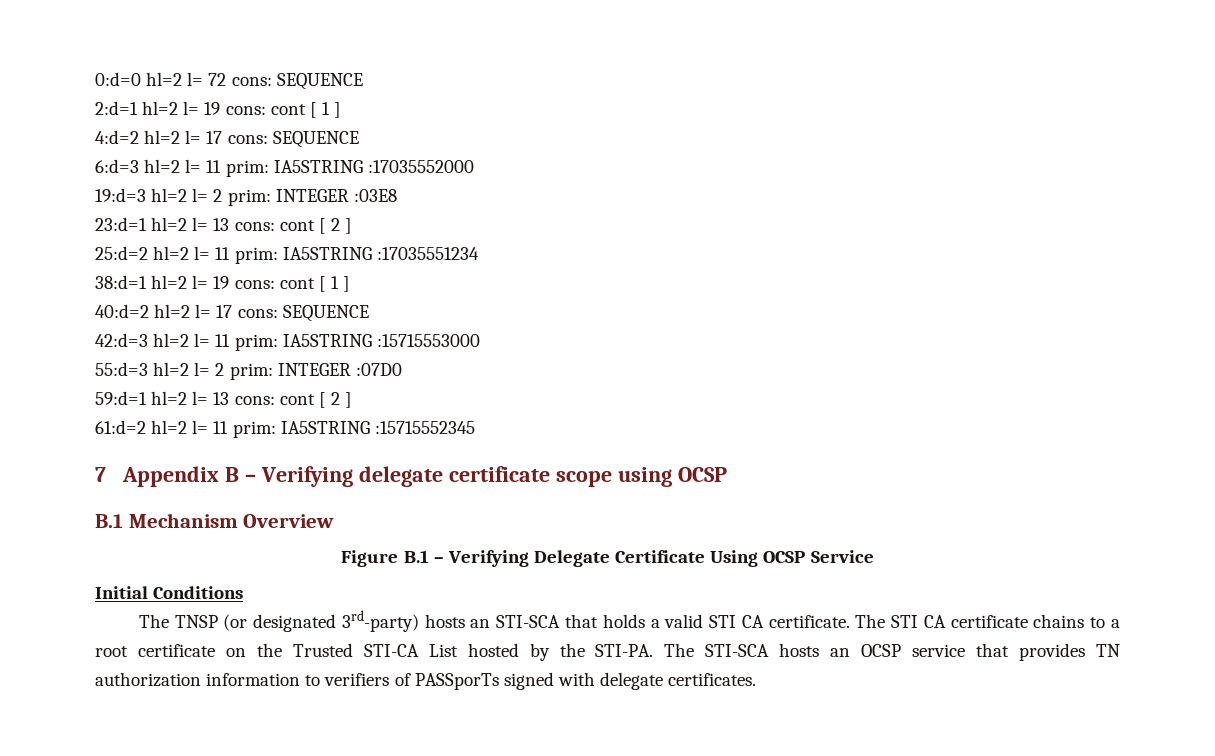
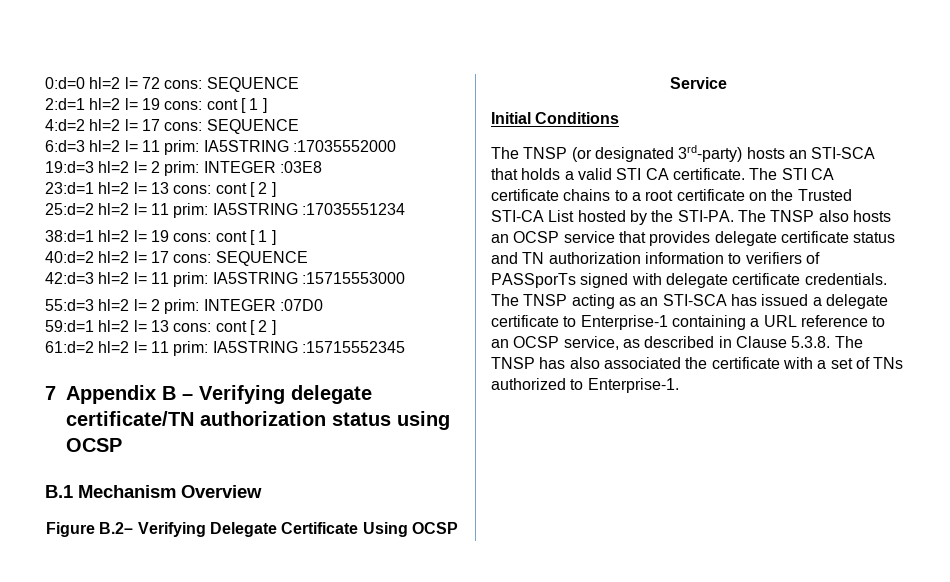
- 7 Appendix B – Verifying delegate certificate scope using OCSP
+ 7 Appendix B – Verifying delegate certificate/TN authorization status using OCSP
- Figure B.1 – Verifying Delegate Certificate Using OCSP Service
+ Figure B.2– Verifying Delegate Certificate Using OCSP Service
- The STI-SCA hosts an OCSP service that provides TN authorization information to verifiers of PASSporTs signed with delegate certificates.
+ The TNSP also hosts an OCSP service that provides delegate certificate status and TN authorization information to verifiers of PASSporTs signed with delegate certificate credentials. The TNSP acting as an STI-SCA has issued a delegate certificate to Enterprise-1 containing a URL reference to an OCSP service, as described in Clause 5.3.8. The TNSP has also associated the certificate with a set of TNs authorized to Enterprise-1.

